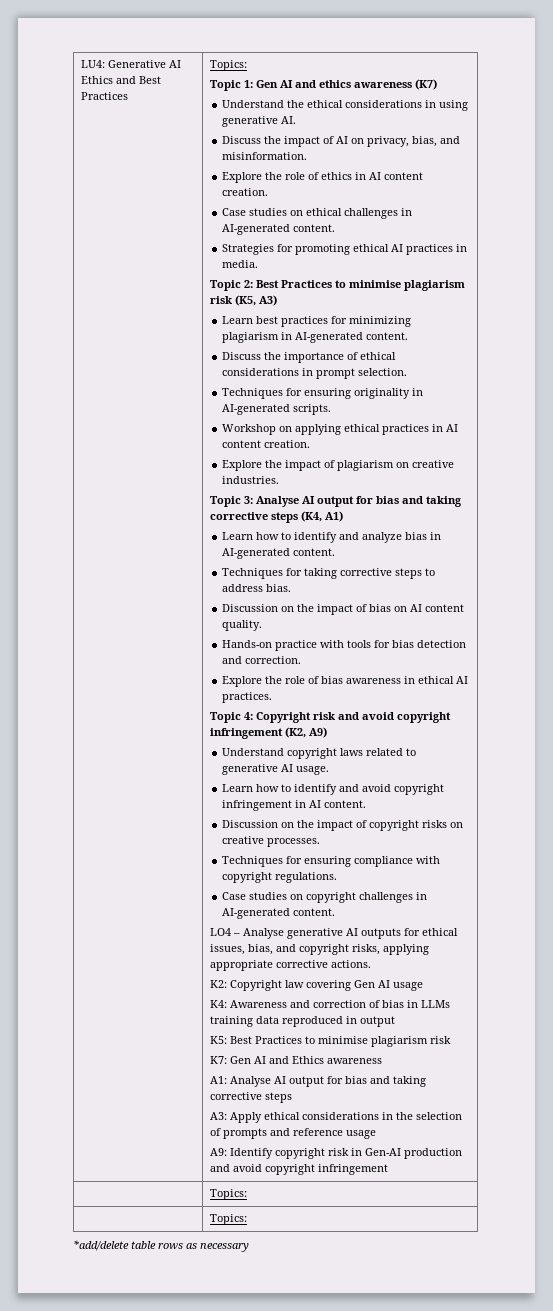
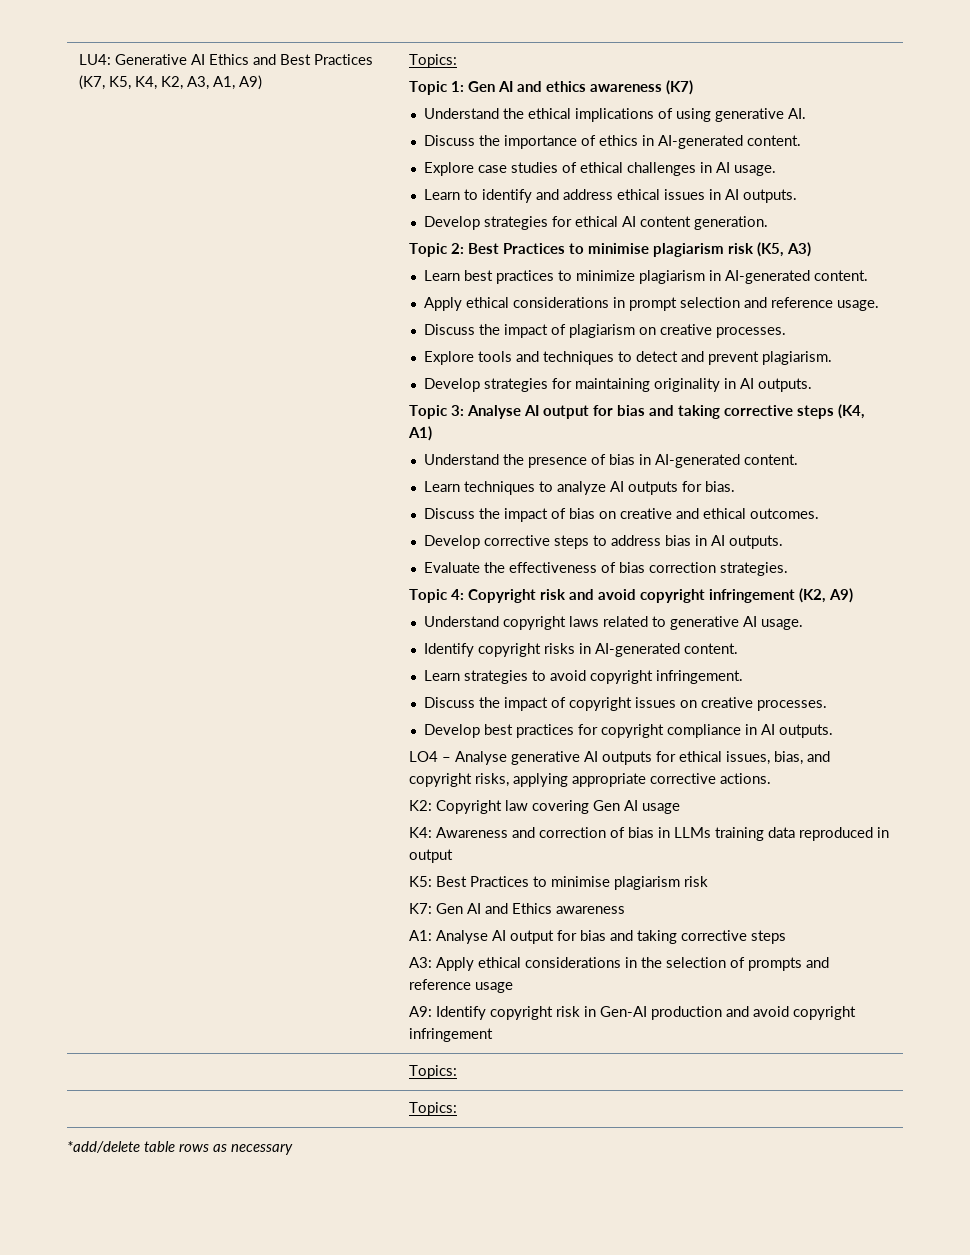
- LU4: Generative AI Ethics and Best Practices
+ LU4: Generative AI Ethics and Best Practices (K7, K5, K4, K2, A3, A1, A9)
- Understand the ethical considerations in using generative AI.
+ Understand the ethical implications of using generative AI.
- Discuss the impact of AI on privacy, bias, and misinformation.
- Explore the role of ethics in AI content creation.
- Case studies on ethical challenges in AI-generated content.
- Strategies for promoting ethical AI practices in media.
+ Discuss the importance of ethics in AI-generated content.
+ Explore case studies of ethical challenges in AI usage.
+ Learn to identify and address ethical issues in AI outputs.
+ Develop strategies for ethical AI content generation.
- Learn best practices for minimizing plagiarism in AI-generated content.
+ Learn best practices to minimize plagiarism in AI-generated content.
- Discuss the importance of ethical considerations in prompt selection.
- Techniques for ensuring originality in AI-generated scripts.
- Workshop on applying ethical practices in AI content creation.
- Explore the impact of plagiarism on creative industries.
+ Apply ethical considerations in prompt selection and reference usage.
+ Discuss the impact of plagiarism on creative processes.
+ Explore tools and techniques to detect and prevent plagiarism.
+ Develop strategies for maintaining originality in AI outputs.
- Learn how to identify and analyze bias in AI-generated content.
- Techniques for taking corrective steps to address bias.
+ Understand the presence of bias in AI-generated content.
+ Learn techniques to analyze AI outputs for bias.
- Discussion on the impact of bias on AI content quality.
- Hands-on practice with tools for bias detection and correction.
- Explore the role of bias awareness in ethical AI practices.
+ Discuss the impact of bias on creative and ethical outcomes.
+ Develop corrective steps to address bias in AI outputs.
+ Evaluate the effectiveness of bias correction strategies.
- Learn how to identify and avoid copyright infringement in AI content.
- Discussion on the impact of copyright risks on creative processes.
- Techniques for ensuring compliance with copyright regulations.
- Case studies on copyright challenges in AI-generated content.
+ Identify copyright risks in AI-generated content.
+ Learn strategies to avoid copyright infringement.
+ Discuss the impact of copyright issues on creative processes.
+ Develop best practices for copyright compliance in AI outputs.

